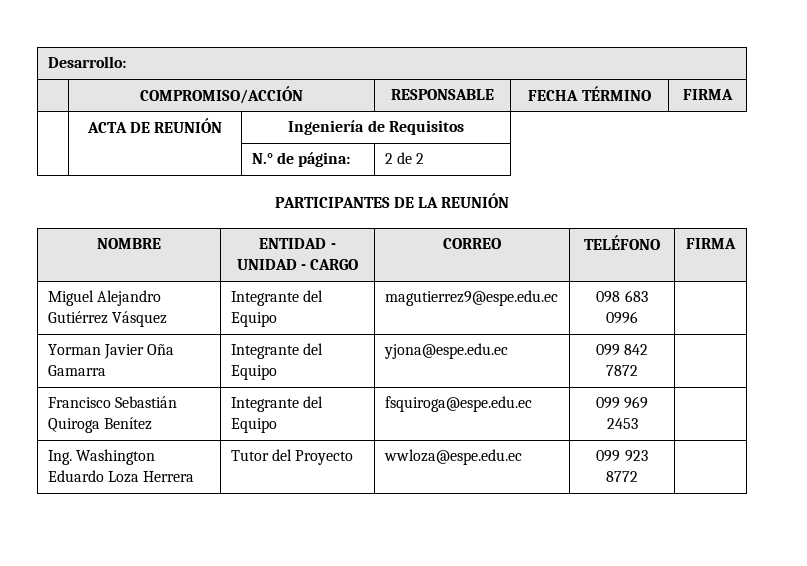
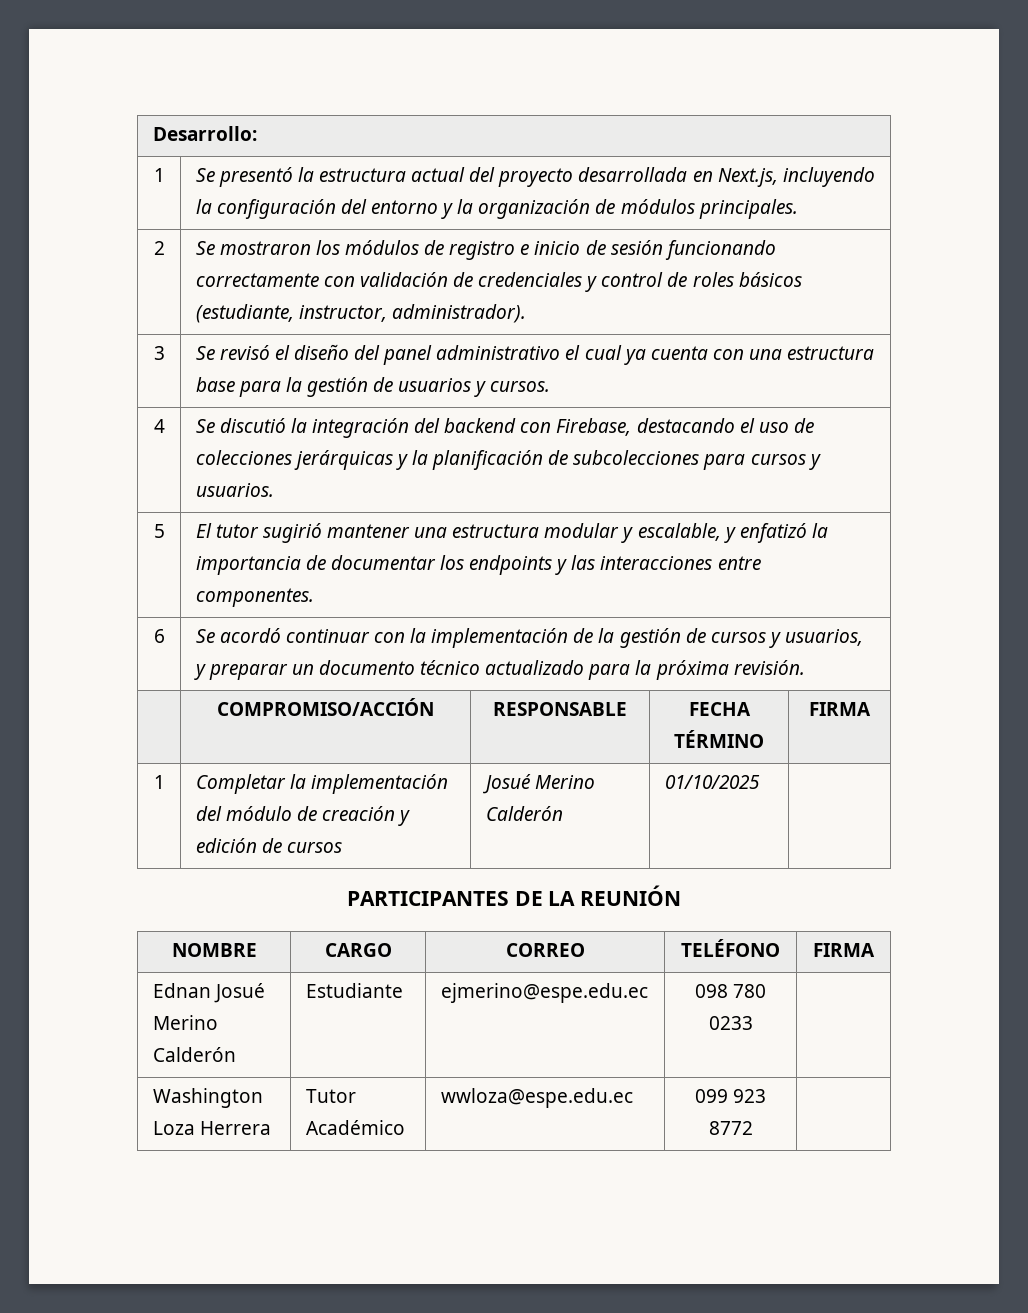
+ 1 | Se presentó la estructura actual del proyecto desarrollada en Next.js, incluyendo la configuración del entorno y la organización de módulos principales.
+ 2 | Se mostraron los módulos de registro e inicio de sesión funcionando correctamente con validación de credenciales y control de roles básicos (estudiante, instructor, administrador).
+ 3 | Se revisó el diseño del panel administrativo el cual ya cuenta con una estructura base para la gestión de usuarios y cursos.
+ 4 | Se discutió la integración del backend con Firebase, destacando el uso de colecciones jerárquicas y la planificación de subcolecciones para cursos y usuarios.
+ 5 | El tutor sugirió mantener una estructura modular y escalable, y enfatizó la importancia de documentar los endpoints y las interacciones entre componentes.
+ 6 | Se acordó continuar con la implementación de la gestión de cursos y usuarios, y preparar un documento técnico actualizado para la próxima revisión.
- | ACTA DE REUNIÓN | Ingeniería de Requisitos
- | | N.° de página: | 2 de 2
+ 1 | Completar la implementación del módulo de creación y edición de cursos | Josué Merino Calderón | 01/10/2025 |
- NOMBRE | ENTIDAD - UNIDAD - CARGO | CORREO | TELÉFONO | FIRMA
+ NOMBRE | CARGO | CORREO | TELÉFONO | FIRMA
- Miguel Alejandro Gutiérrez Vásquez | Integrante del Equipo | magutierrez9@espe.edu.ec | 098 683 0996 |
- Yorman Javier Oña Gamarra | Integrante del Equipo | yjona@espe.edu.ec | 099 842 7872 |
- Francisco Sebastián Quiroga Benítez | Integrante del Equipo | fsquiroga@espe.edu.ec | 099 969 2453 |
- Ing. Washington Eduardo Loza Herrera | Tutor del Proyecto | wwloza@espe.edu.ec | 099 923 8772 |
+ Ednan Josué Merino Calderón | Estudiante | ejmerino@espe.edu.ec | 098 780 0233 |
+ Washington Loza Herrera | Tutor Académico | wwloza@espe.edu.ec | 099 923 8772 |

